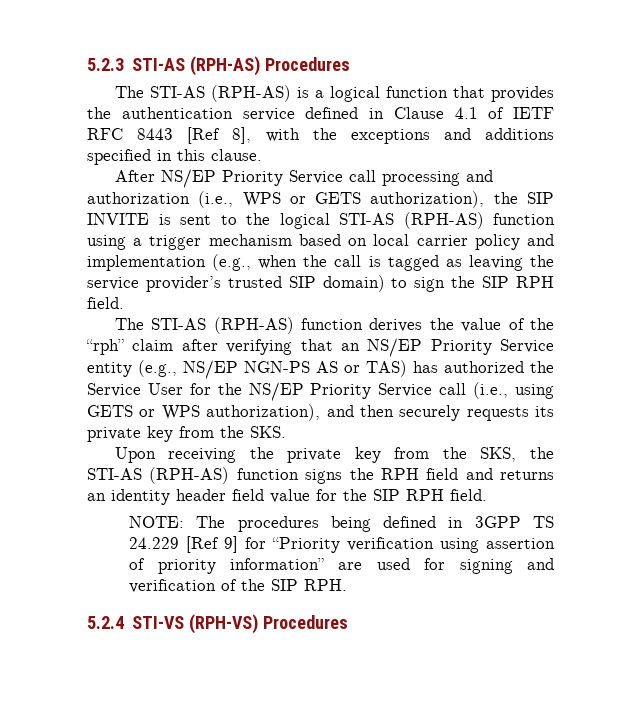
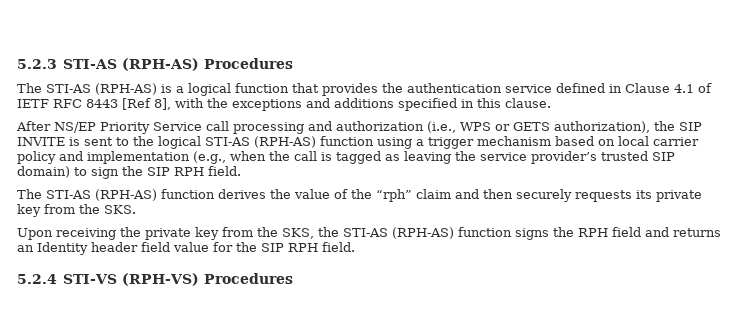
- The STI-AS (RPH-AS) function derives the value of the “rph” claim after verifying that an NS/EP Priority Service entity (e.g., NS/EP NGN-PS AS or TAS) has authorized the Service User for the NS/EP Priority Service call (i.e., using GETS or WPS authorization), and then securely requests its private key from the SKS.
+ The STI-AS (RPH-AS) function derives the value of the “rph” claim and then securely requests its private key from the SKS.
- Upon receiving the private key from the SKS, the STI-AS (RPH-AS) function signs the RPH field and returns an identity header field value for the SIP RPH field.
+ Upon receiving the private key from the SKS, the STI-AS (RPH-AS) function signs the RPH field and returns an Identity header field value for the SIP RPH field.
- NOTE: The procedures being defined in 3GPP TS 24.229 [Ref 9] for “Priority verification using assertion of priority information” are used for signing and verification of the SIP RPH.

